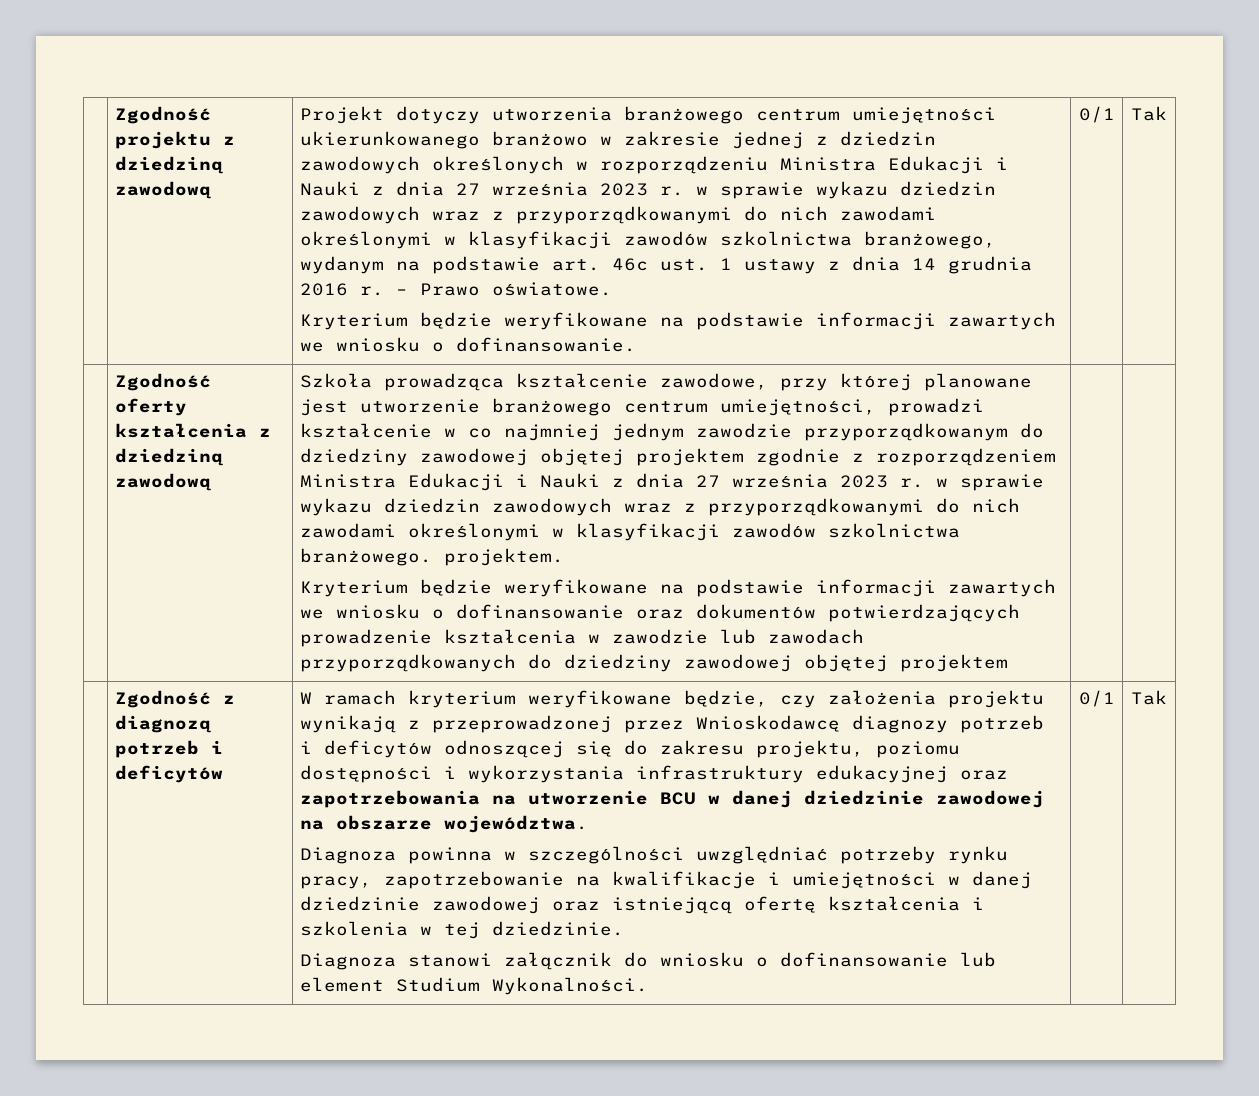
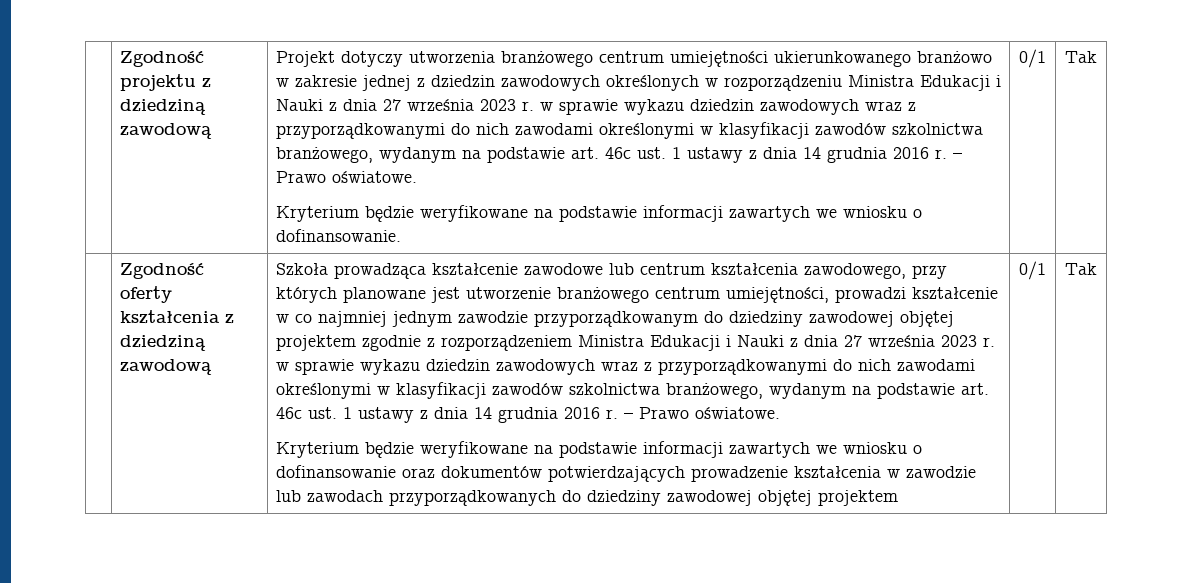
- Szkoła prowadząca kształcenie zawodowe, przy której planowane jest utworzenie branżowego centrum umiejętności, prowadzi kształcenie w co najmniej jednym zawodzie przyporządkowanym do dziedziny zawodowej objętej projektem zgodnie z rozporządzeniem Ministra Edukacji i Nauki z dnia 27 września 2023 r. w sprawie wykazu dziedzin zawodowych wraz z przyporządkowanymi do nich zawodami określonymi w klasyfikacji zawodów szkolnictwa branżowego. projektem.
+ Szkoła prowadząca kształcenie zawodowe lub centrum kształcenia zawodowego, przy których planowane jest utworzenie branżowego centrum umiejętności, prowadzi kształcenie w co najmniej jednym zawodzie przyporządkowanym do dziedziny zawodowej objętej projektem zgodnie z rozporządzeniem Ministra Edukacji i Nauki z dnia 27 września 2023 r. w sprawie wykazu dziedzin zawodowych wraz z przyporządkowanymi do nich zawodami określonymi w klasyfikacji zawodów szkolnictwa branżowego, wydanym na podstawie art. 46c ust. 1 ustawy z dnia 14 grudnia 2016 r. – Prawo oświatowe.
- Zgodność z diagnozą potrzeb i deficytów | W ramach kryterium weryfikowane będzie, czy założenia projektu wynikają z przeprowadzonej przez Wnioskodawcę diagnozy potrzeb i deficytów odnoszącej się do zakresu projektu, poziomu dostępności i wykorzystania infrastruktury edukacyjnej oraz zapotrzebowania na utworzenie BCU w danej dziedzinie zawodowej na obszarze województwa.
- Diagnoza powinna w szczególności uwzględniać potrzeby rynku pracy, zapotrzebowanie na kwalifikacje i umiejętności w danej dziedzinie zawodowej oraz istniejącą ofertę kształcenia i szkolenia w tej dziedzinie.
- Diagnoza stanowi załącznik do wniosku o dofinansowanie lub element Studium Wykonalności.

